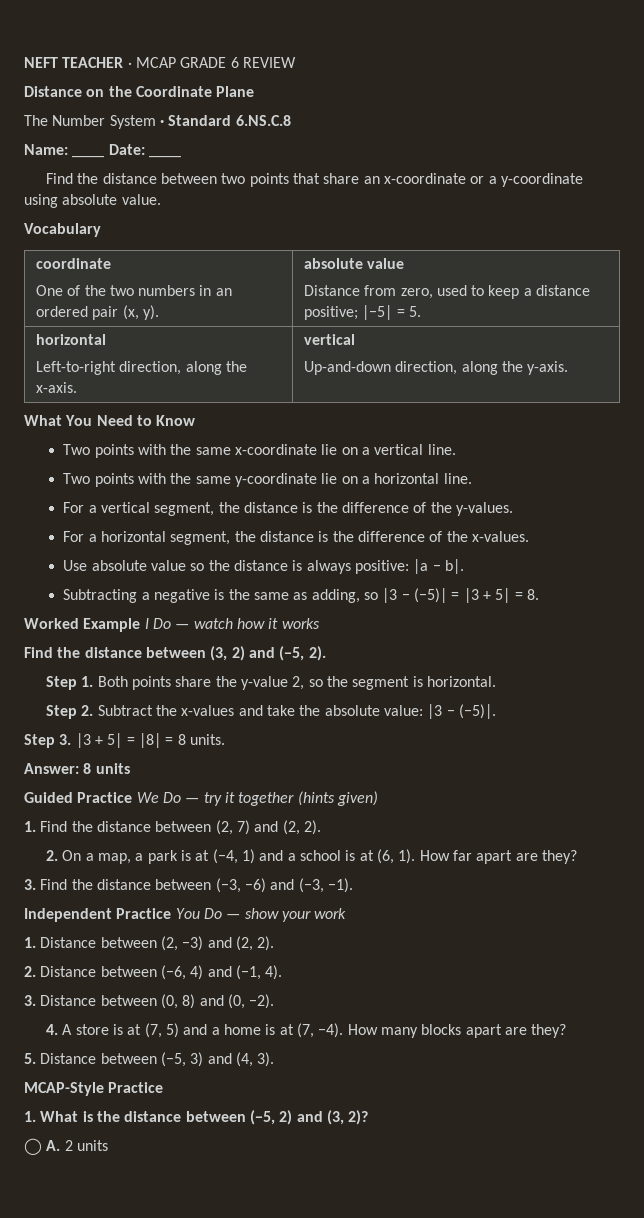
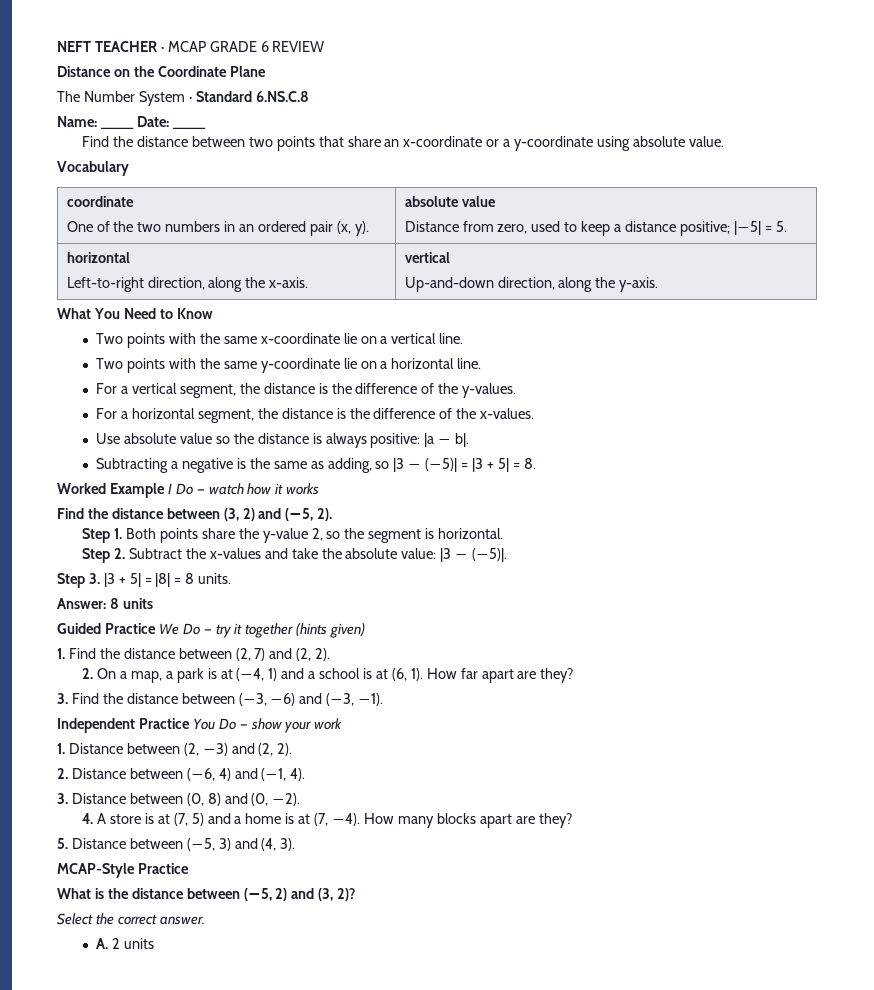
- 1. What is the distance between (−5, 2) and (3, 2)?
+ What is the distance between (−5, 2) and (3, 2)?
- ◯ A. 2 units
+ Select the correct answer.
+ A. 2 units

